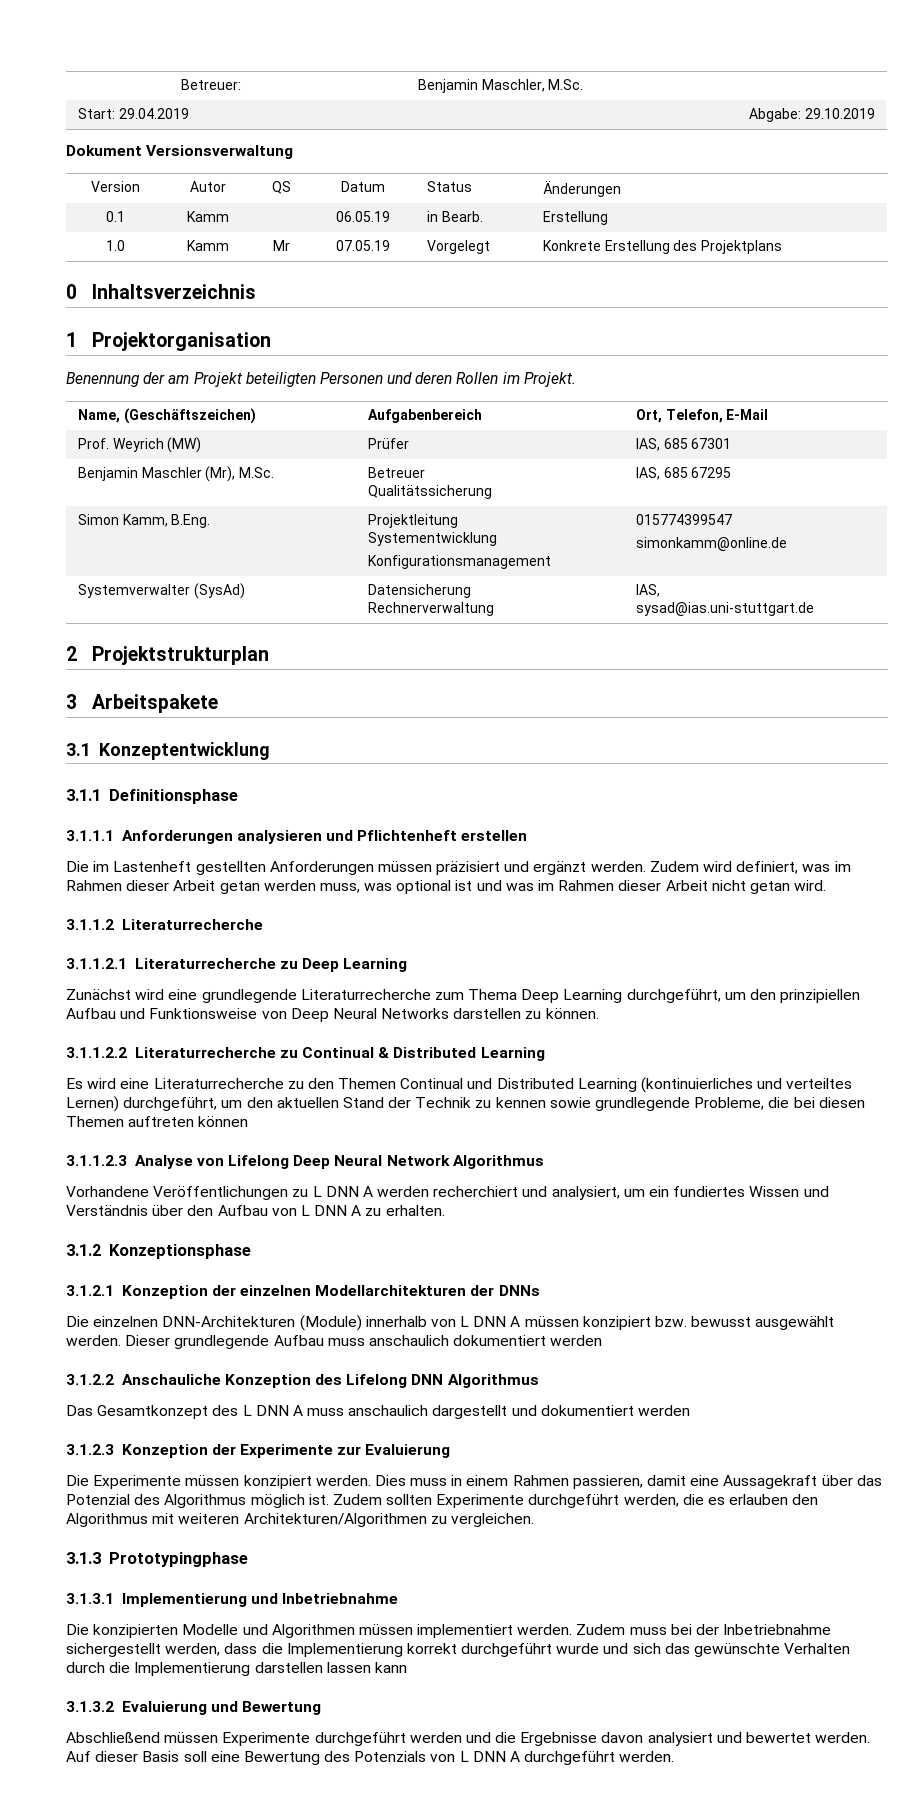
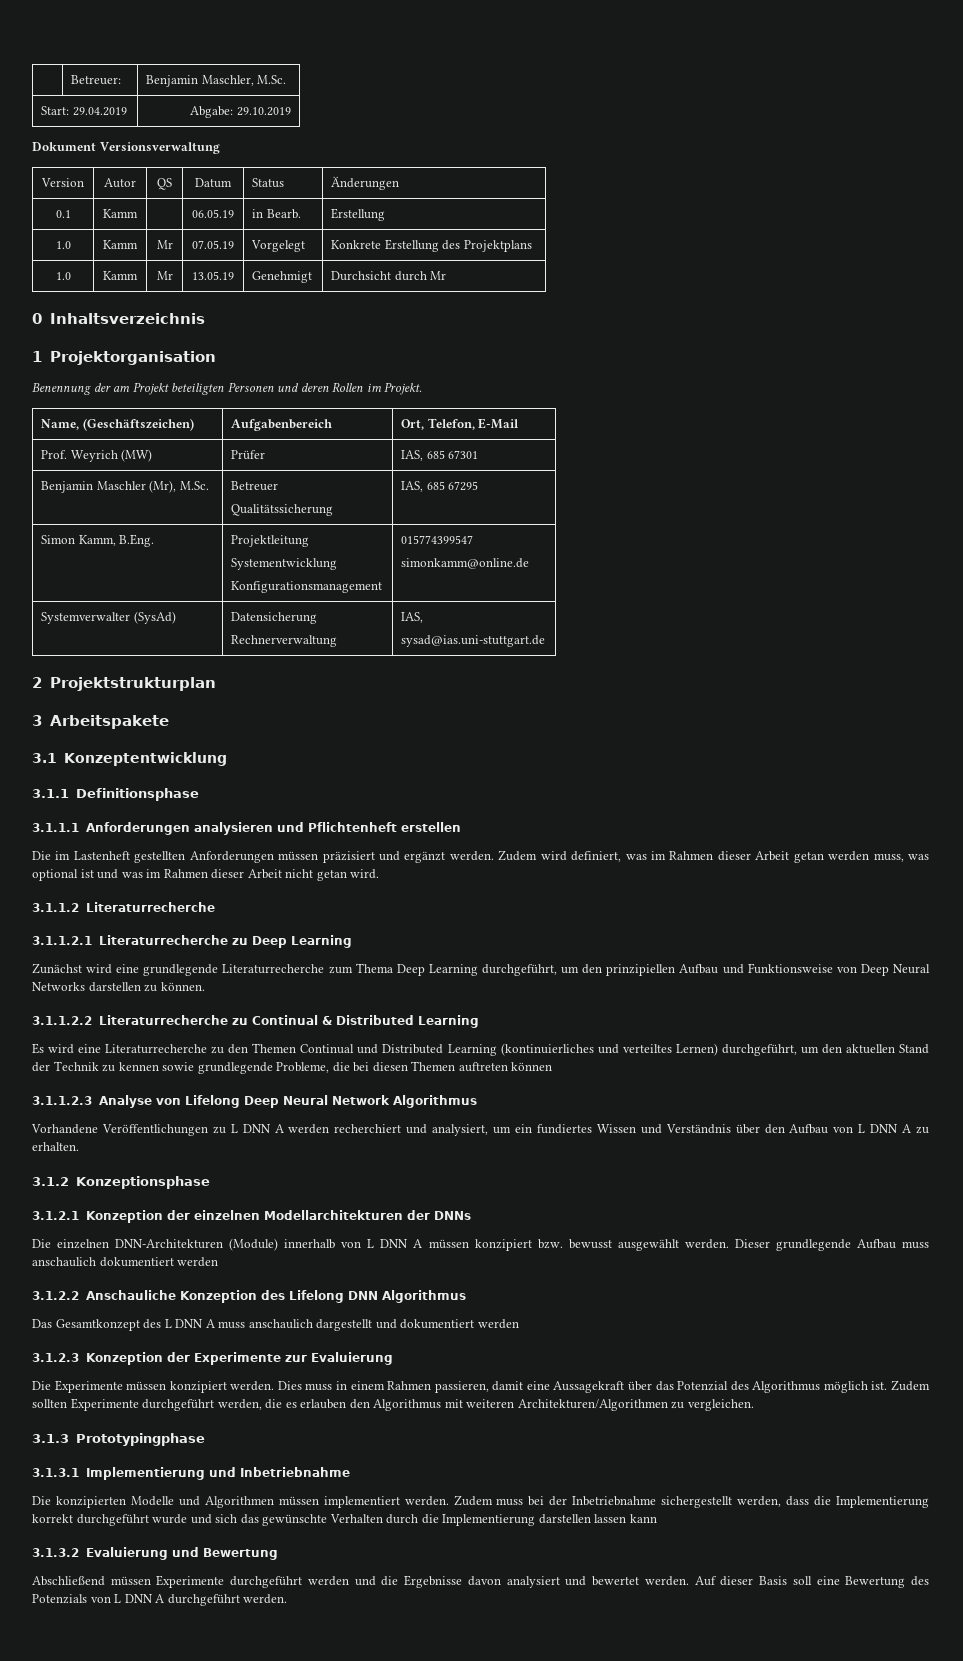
+ 1.0 | Kamm | Mr | 13.05.19 | Genehmigt | Durchsicht durch Mr

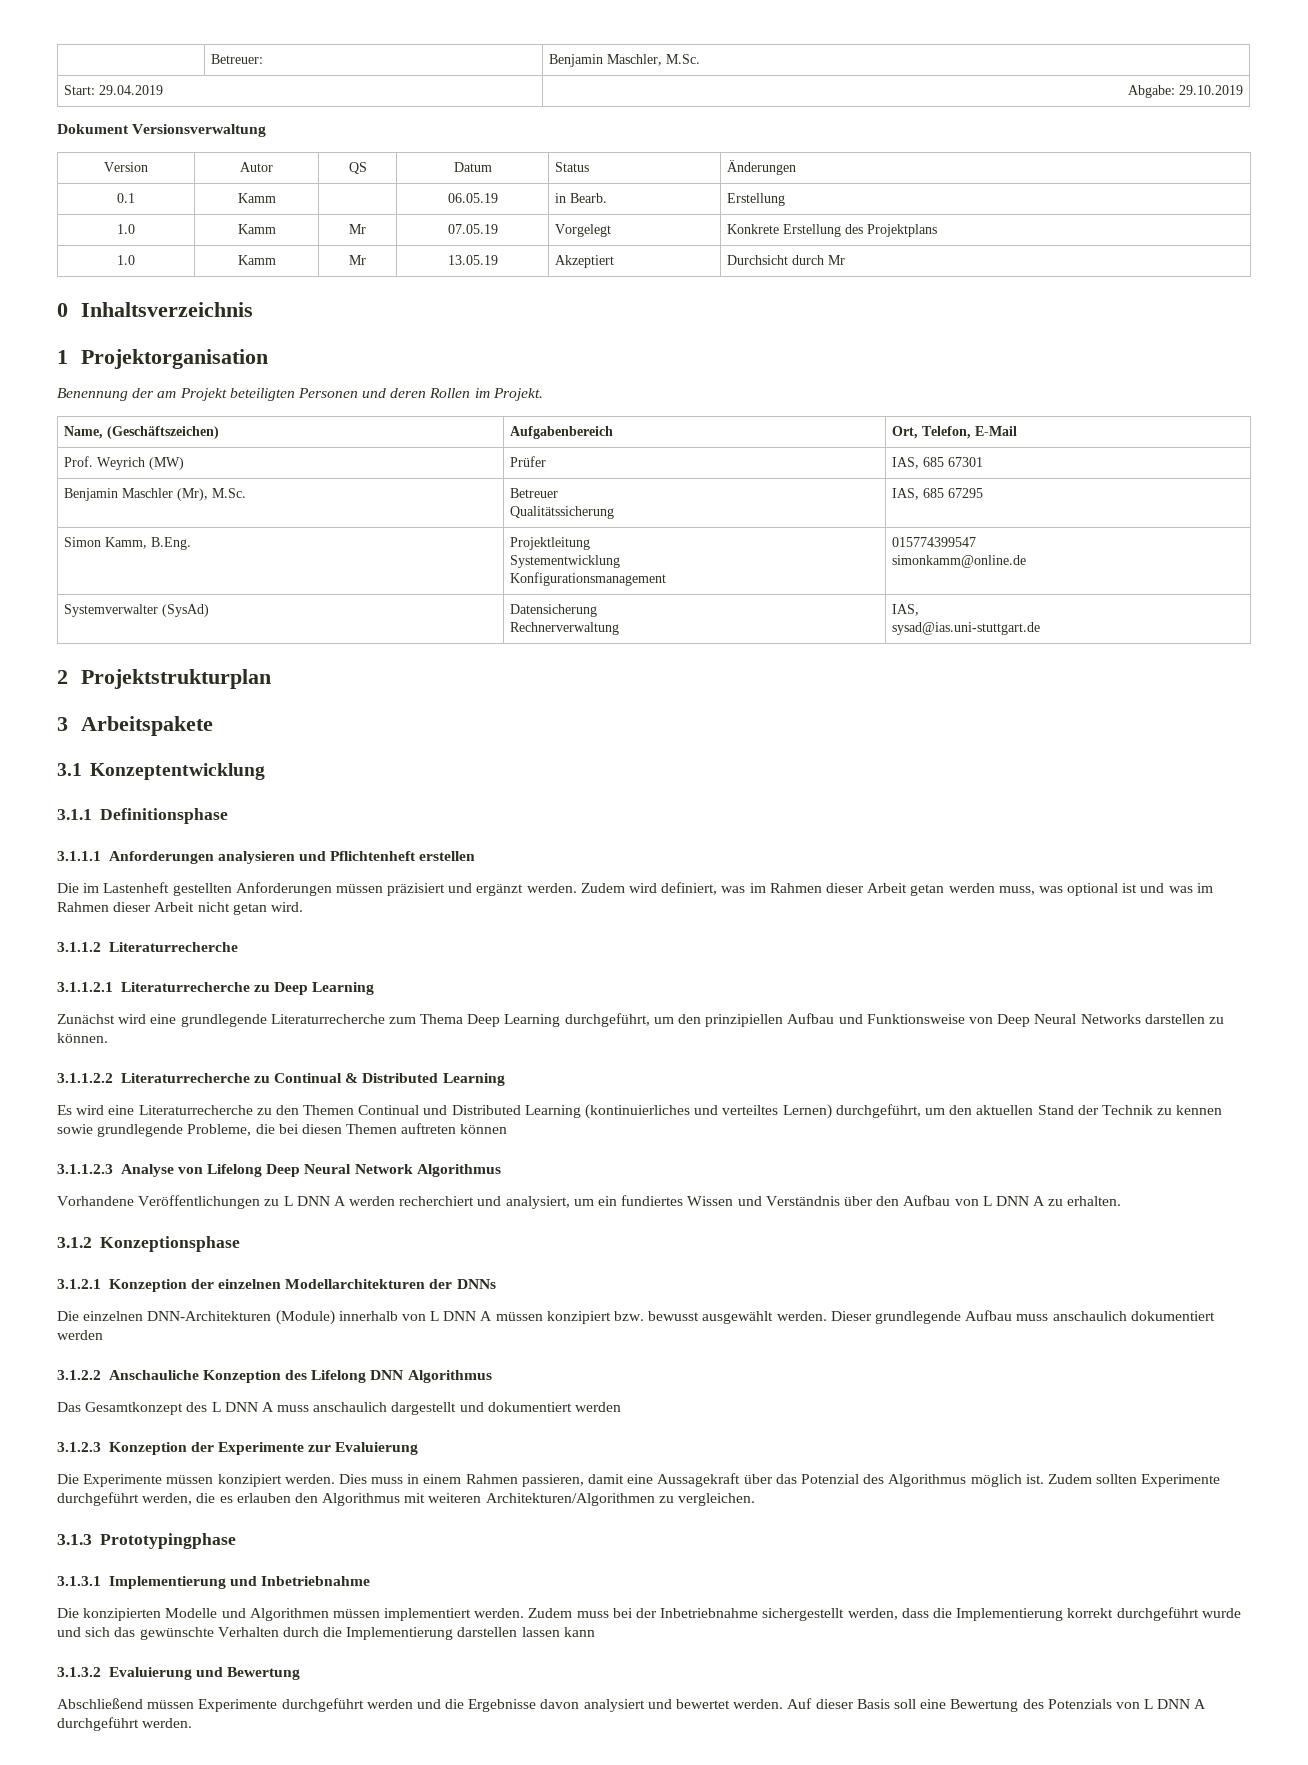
- 1.0 | Kamm | Mr | 13.05.19 | Genehmigt | Durchsicht durch Mr
+ 1.0 | Kamm | Mr | 13.05.19 | Akzeptiert | Durchsicht durch Mr

